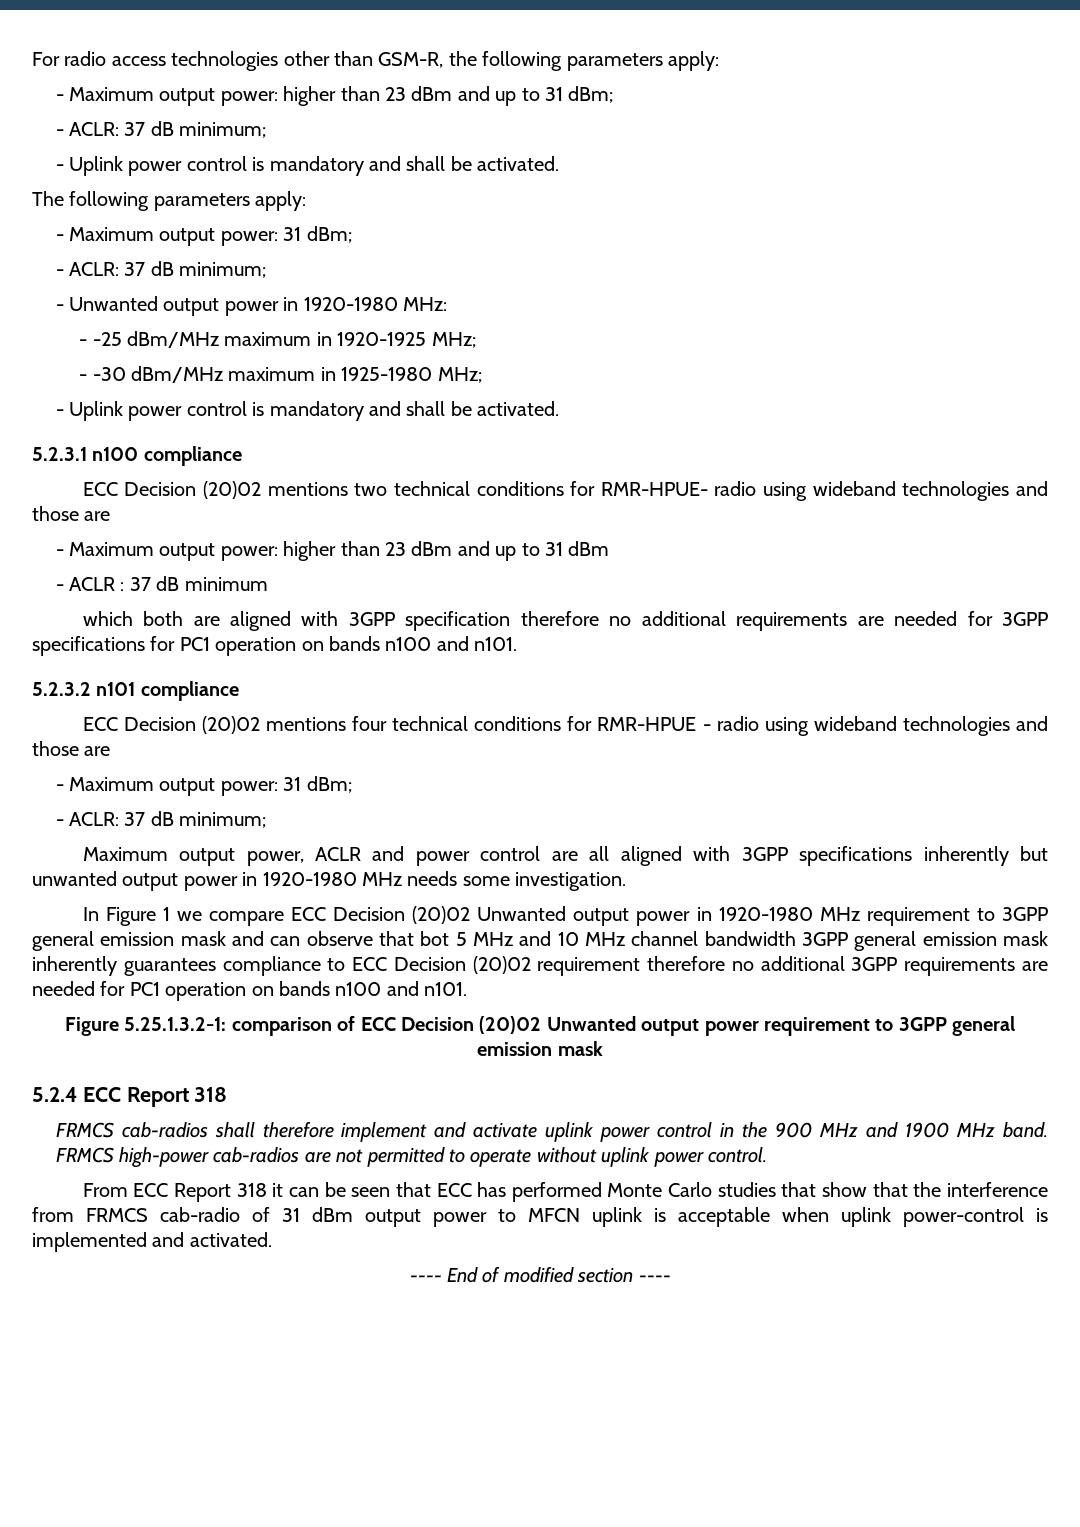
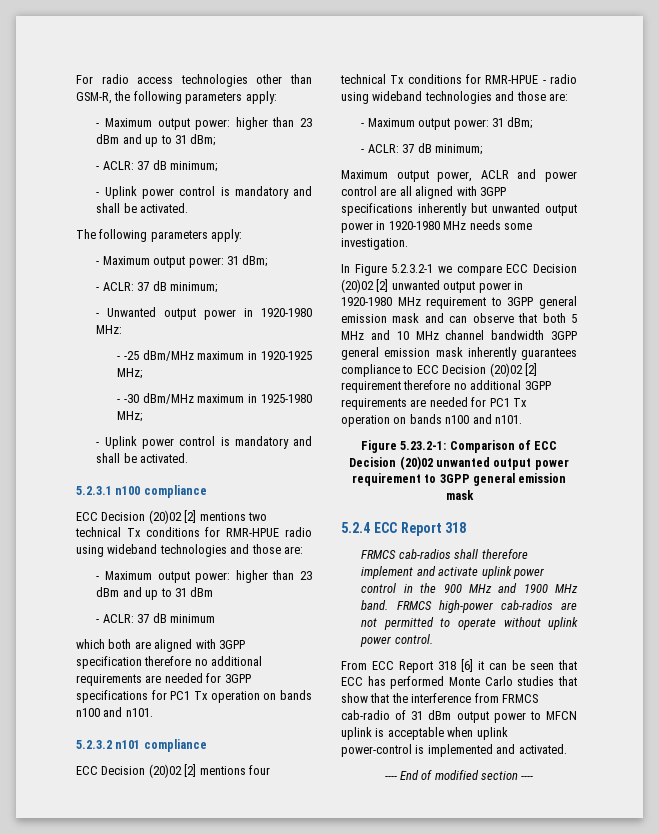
- ECC Decision (20)02 mentions two technical conditions for RMR-HPUE- radio using wideband technologies and those are
+ ECC Decision (20)02 [2] mentions two technical Tx conditions for RMR-HPUE radio using wideband technologies and those are:
- - ACLR : 37 dB minimum
+ - ACLR: 37 dB minimum
- which both are aligned with 3GPP specification therefore no additional requirements are needed for 3GPP specifications for PC1 operation on bands n100 and n101.
+ which both are aligned with 3GPP specification therefore no additional requirements are needed for 3GPP specifications for PC1 Tx operation on bands n100 and n101.
- ECC Decision (20)02 mentions four technical conditions for RMR-HPUE - radio using wideband technologies and those are
+ ECC Decision (20)02 [2] mentions four technical Tx conditions for RMR-HPUE - radio using wideband technologies and those are:
- In Figure 1 we compare ECC Decision (20)02 Unwanted output power in 1920-1980 MHz requirement to 3GPP general emission mask and can observe that bot 5 MHz and 10 MHz channel bandwidth 3GPP general emission mask inherently guarantees compliance to ECC Decision (20)02 requirement therefore no additional 3GPP requirements are needed for PC1 operation on bands n100 and n101.
+ In Figure 5.2.3.2-1 we compare ECC Decision (20)02 [2] unwanted output power in 1920-1980 MHz requirement to 3GPP general emission mask and can observe that both 5 MHz and 10 MHz channel bandwidth 3GPP general emission mask inherently guarantees compliance to ECC Decision (20)02 [2] requirement therefore no additional 3GPP requirements are needed for PC1 Tx operation on bands n100 and n101.
- Figure 5.25.1.3.2-1: comparison of ECC Decision (20)02 Unwanted output power requirement to 3GPP general emission mask
+ Figure 5.23.2-1: Comparison of ECC Decision (20)02 unwanted output power requirement to 3GPP general emission mask
- From ECC Report 318 it can be seen that ECC has performed Monte Carlo studies that show that the interference from FRMCS cab-radio of 31 dBm output power to MFCN uplink is acceptable when uplink power-control is implemented and activated.
+ From ECC Report 318 [6] it can be seen that ECC has performed Monte Carlo studies that show that the interference from FRMCS cab-radio of 31 dBm output power to MFCN uplink is acceptable when uplink power-control is implemented and activated.

